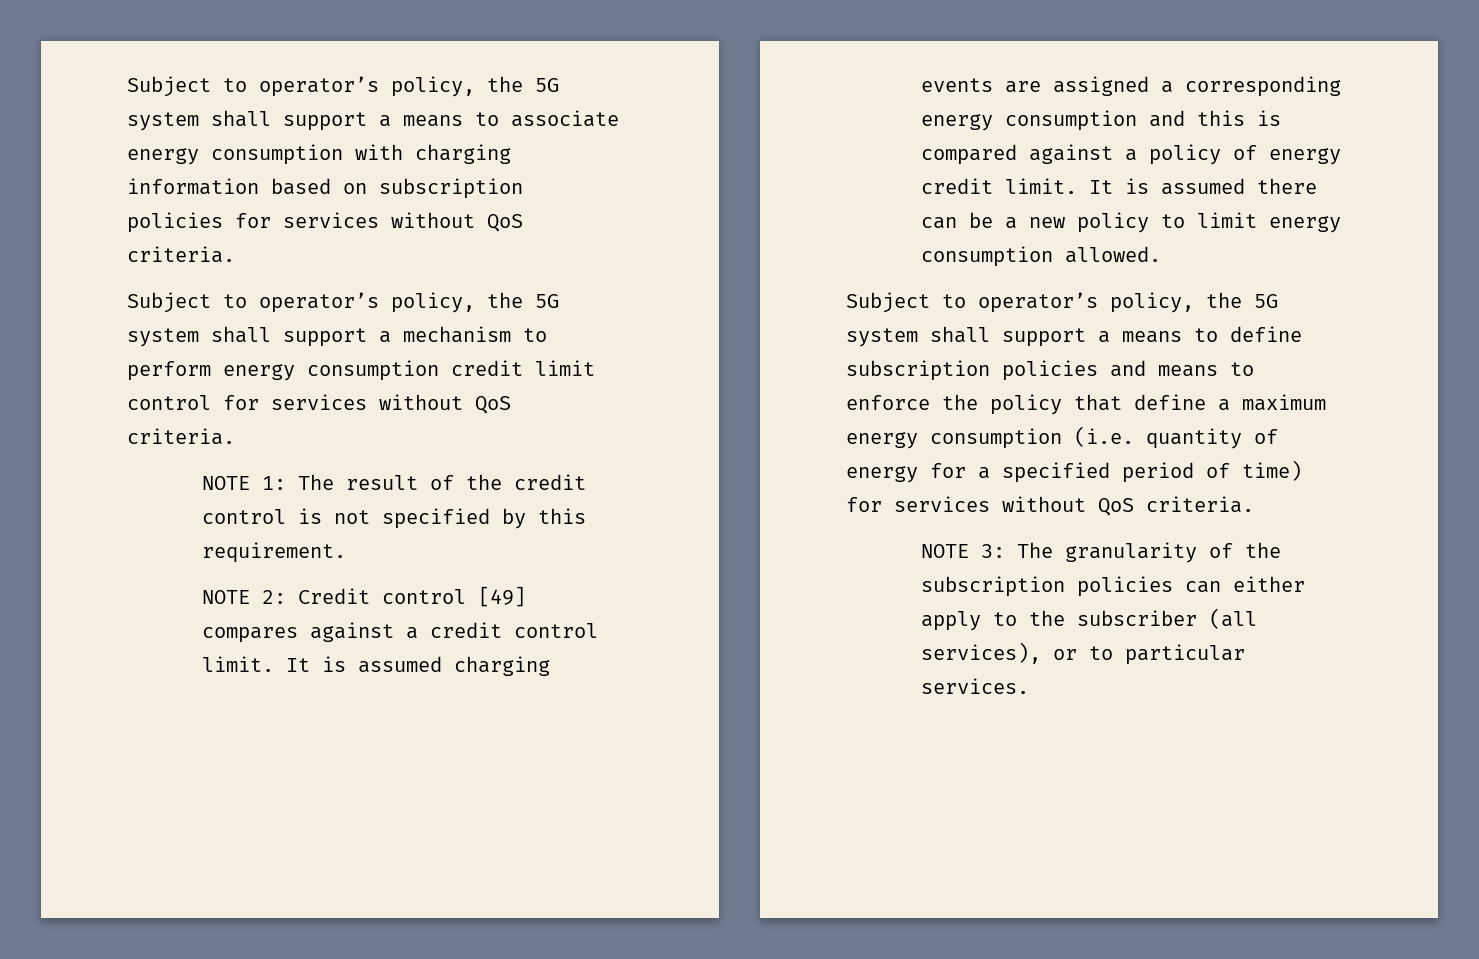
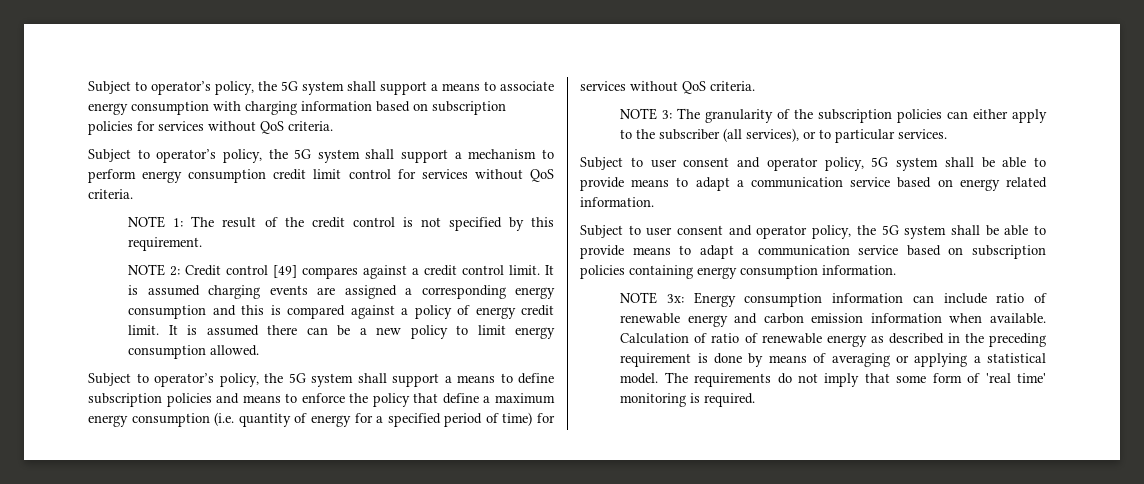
+ Subject to user consent and operator policy, 5G system shall be able to provide means to adapt a communication service based on energy related information.
+ Subject to user consent and operator policy, the 5G system shall be able to provide means to adapt a communication service based on subscription policies containing energy consumption information.
+ NOTE 3x: Energy consumption information can include ratio of renewable energy and carbon emission information when available. Calculation of ratio of renewable energy as described in the preceding requirement is done by means of averaging or applying a statistical model. The requirements do not imply that some form of 'real time' monitoring is required.

